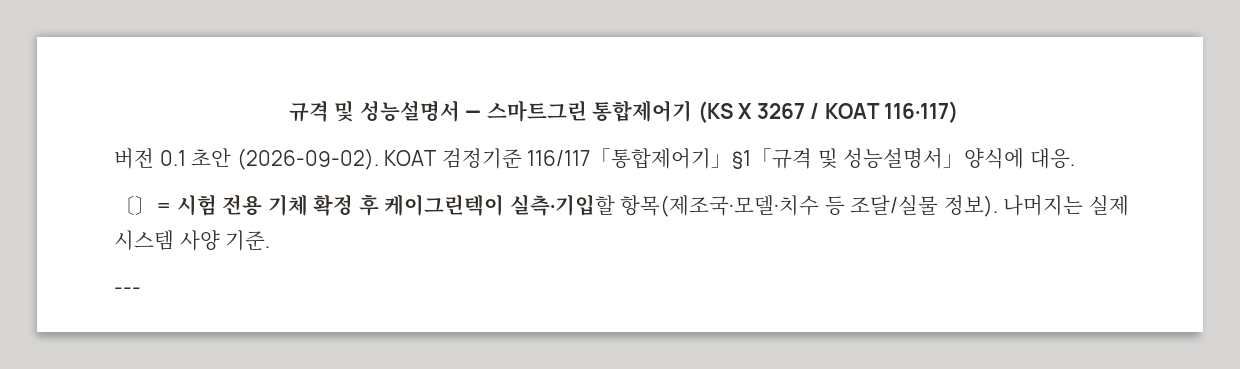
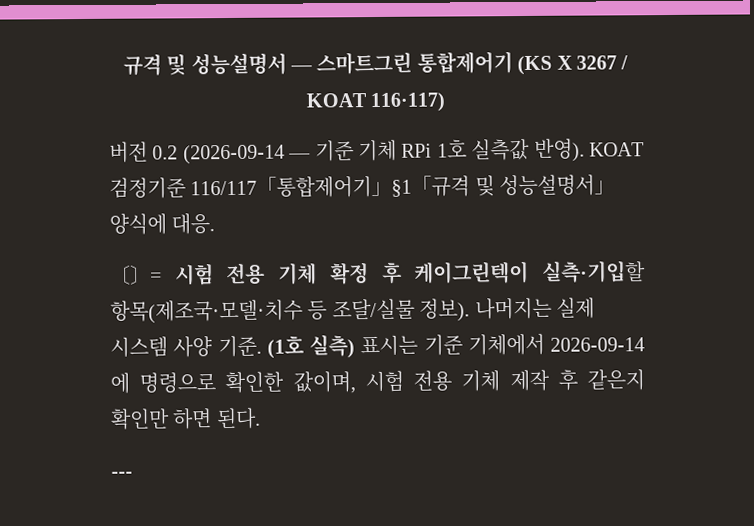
- 버전 0.1 초안 (2026-09-02).
+ 버전 0.2 (2026-09-14 — 기준 기체 RPi 1호 실측값 반영).
+ (1호 실측) 표시는 기준 기체에서 2026-09-14 에 명령으로 확인한 값이며, 시험 전용 기체 제작 후 같은지 확인만 하면 된다.

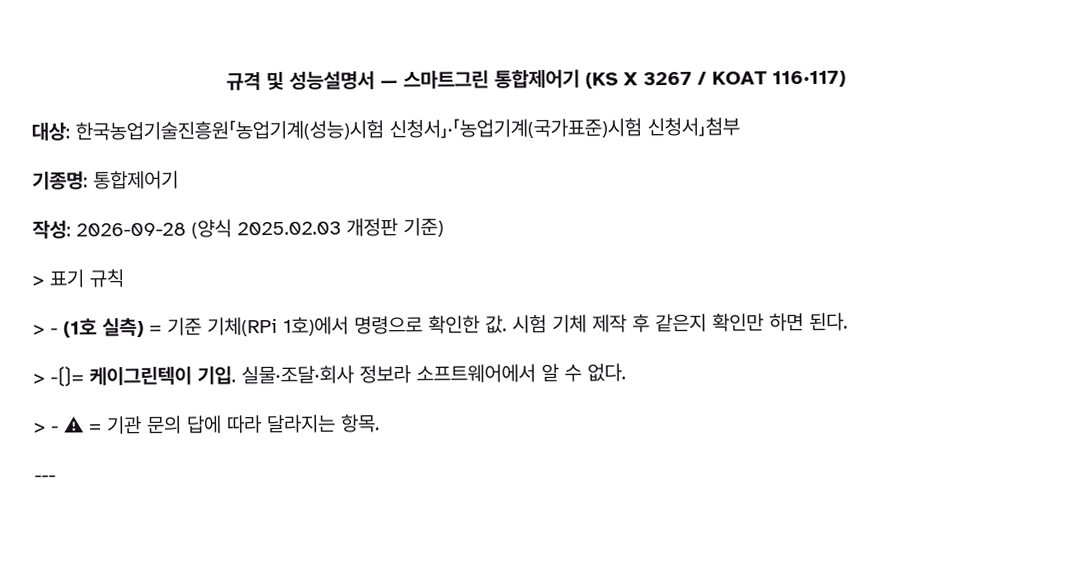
- 버전 0.2 (2026-09-14 — 기준 기체 RPi 1호 실측값 반영). KOAT 검정기준 116/117「통합제어기」§1「규격 및 성능설명서」양식에 대응.
- 〔〕= 시험 전용 기체 확정 후 케이그린텍이 실측·기입할 항목(제조국·모델·치수 등 조달/실물 정보). 나머지는 실제 시스템 사양 기준. (1호 실측) 표시는 기준 기체에서 2026-09-14 에 명령으로 확인한 값이며, 시험 전용 기체 제작 후 같은지 확인만 하면 된다.
+ 대상: 한국농업기술진흥원「농업기계(성능)시험 신청서」·「농업기계(국가표준)시험 신청서」첨부
+ 기종명: 통합제어기
+ 작성: 2026-09-28 (양식 2025.02.03 개정판 기준)
+ > 표기 규칙
+ > - (1호 실측) = 기준 기체(RPi 1호)에서 명령으로 확인한 값. 시험 기체 제작 후 같은지 확인만 하면 된다.
+ > -〔〕= 케이그린텍이 기입. 실물·조달·회사 정보라 소프트웨어에서 알 수 없다.
+ > - ⚠ = 기관 문의 답에 따라 달라지는 항목.

